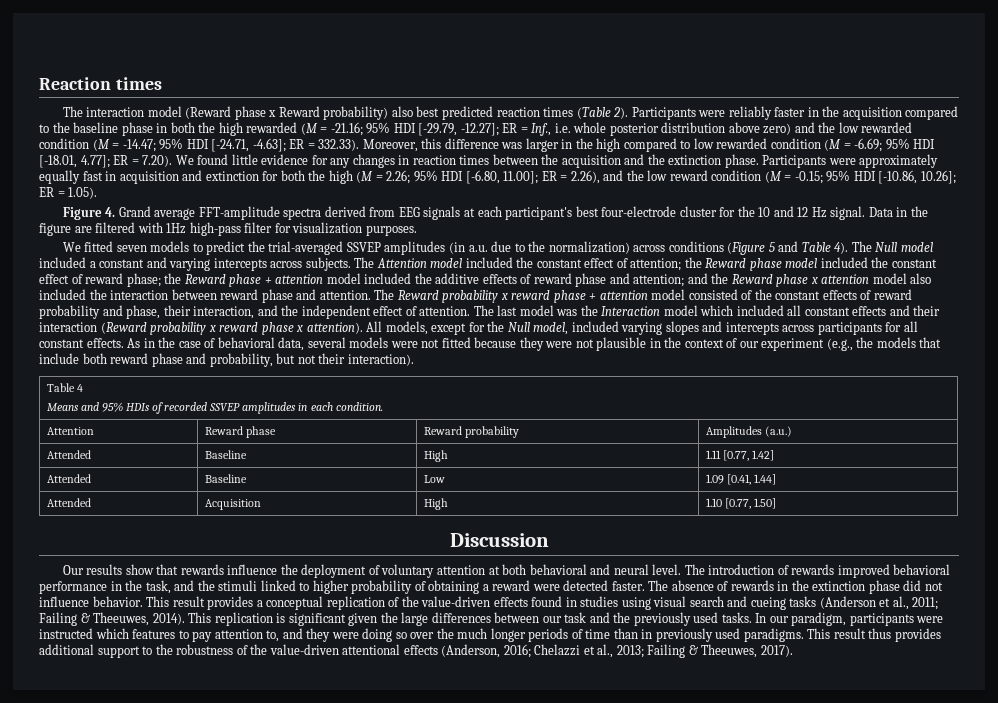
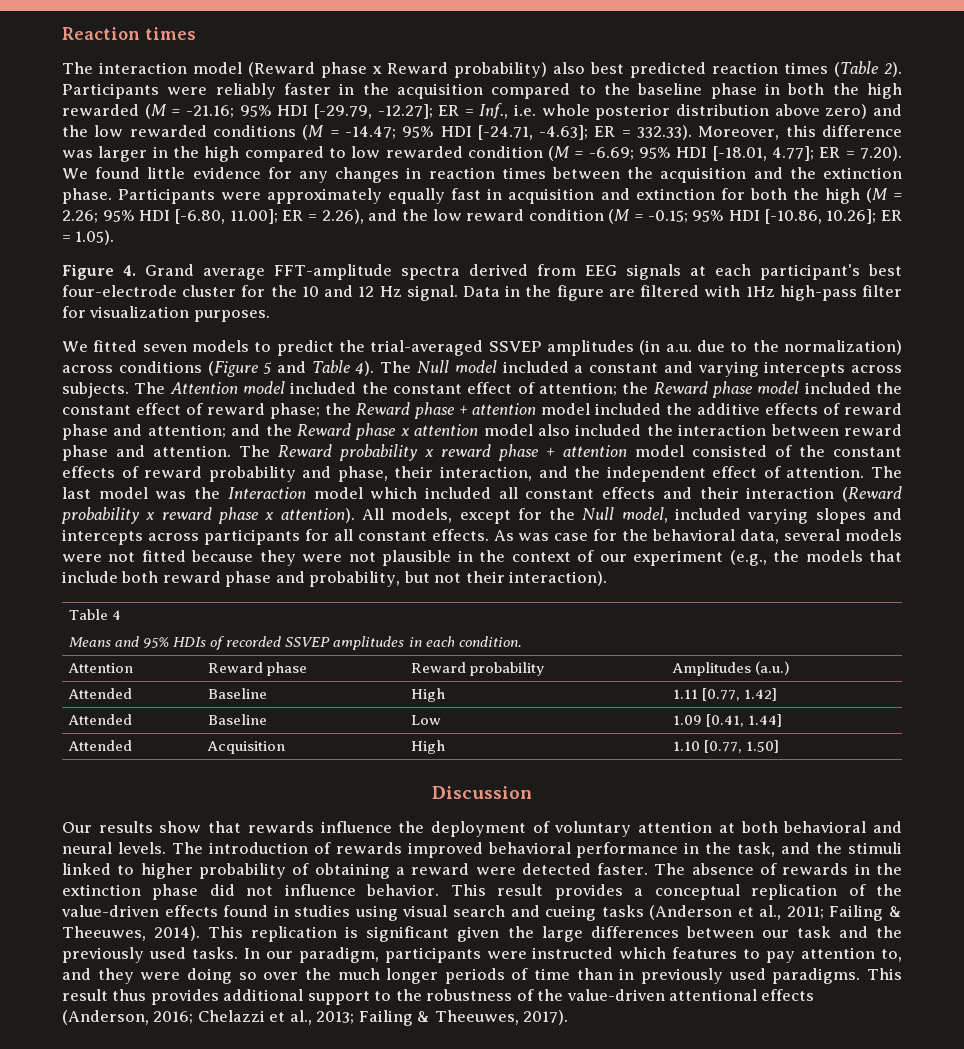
- ER = Inf., i.e. whole posterior distribution above zero) and the low rewarded condition (M = -14.47;
+ ER = Inf., i.e. whole posterior distribution above zero) and the low rewarded conditions (M = -14.47;
- As in the case of behavioral data, several models were not fitted because they were not plausible in the context of our experiment (e.g., the models that include both reward phase and probability, but not their interaction).
+ As was case for the behavioral data, several models were not fitted because they were not plausible in the context of our experiment (e.g., the models that include both reward phase and probability, but not their interaction).
- Our results show that rewards influence the deployment of voluntary attention at both behavioral and neural level.
+ Our results show that rewards influence the deployment of voluntary attention at both behavioral and neural levels.

